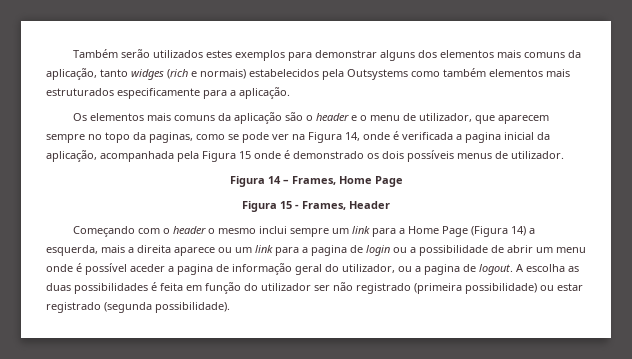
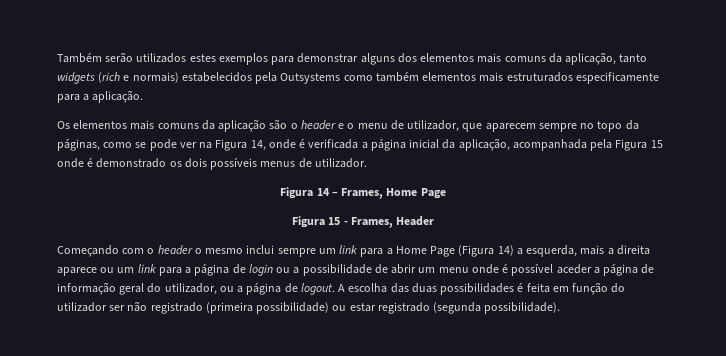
- Também serão utilizados estes exemplos para demonstrar alguns dos elementos mais comuns da aplicação, tanto widges (rich e normais) estabelecidos pela Outsystems como também elementos mais estruturados especificamente para a aplicação.
+ Também serão utilizados estes exemplos para demonstrar alguns dos elementos mais comuns da aplicação, tanto widgets (rich e normais) estabelecidos pela Outsystems como também elementos mais estruturados especificamente para a aplicação.
- Os elementos mais comuns da aplicação são o header e o menu de utilizador, que aparecem sempre no topo da paginas, como se pode ver na Figura 14, onde é verificada a pagina inicial da aplicação, acompanhada pela Figura 15 onde é demonstrado os dois possíveis menus de utilizador.
+ Os elementos mais comuns da aplicação são o header e o menu de utilizador, que aparecem sempre no topo da páginas, como se pode ver na Figura 14, onde é verificada a página inicial da aplicação, acompanhada pela Figura 15 onde é demonstrado os dois possíveis menus de utilizador.
- Começando com o header o mesmo inclui sempre um link para a Home Page (Figura 14) a esquerda, mais a direita aparece ou um link para a pagina de login ou a possibilidade de abrir um menu onde é possível aceder a pagina de informação geral do utilizador, ou a pagina de logout.
+ Começando com o header o mesmo inclui sempre um link para a Home Page (Figura 14) a esquerda, mais a direita aparece ou um link para a página de login ou a possibilidade de abrir um menu onde é possível aceder a página de informação geral do utilizador, ou a página de logout.
- A escolha as duas possibilidades é feita em função do utilizador ser não registrado (primeira possibilidade) ou estar registrado (segunda possibilidade).
+ A escolha das duas possibilidades é feita em função do utilizador ser não registrado (primeira possibilidade) ou estar registrado (segunda possibilidade).

